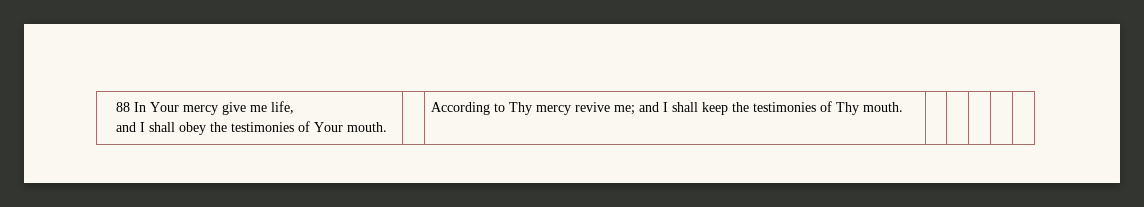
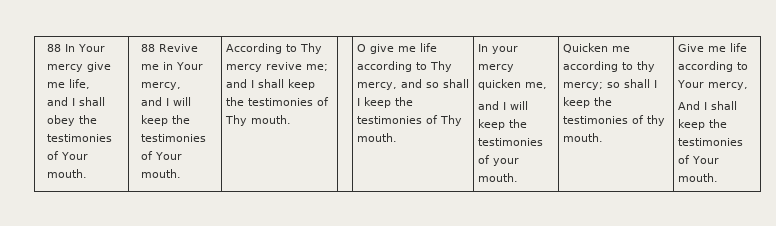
+ 88 Revive me in Your mercy,
+ and I will keep the testimonies of Your mouth.
+ O give me life according to Thy mercy, and so shall I keep the testimonies of Thy mouth. | In your mercy quicken me,
+ and I will keep the testimonies of your mouth. | Quicken me according to thy mercy; so shall I keep the testimonies of thy mouth. | Give me life according to Your mercy,
+ And I shall keep the testimonies of Your mouth.

